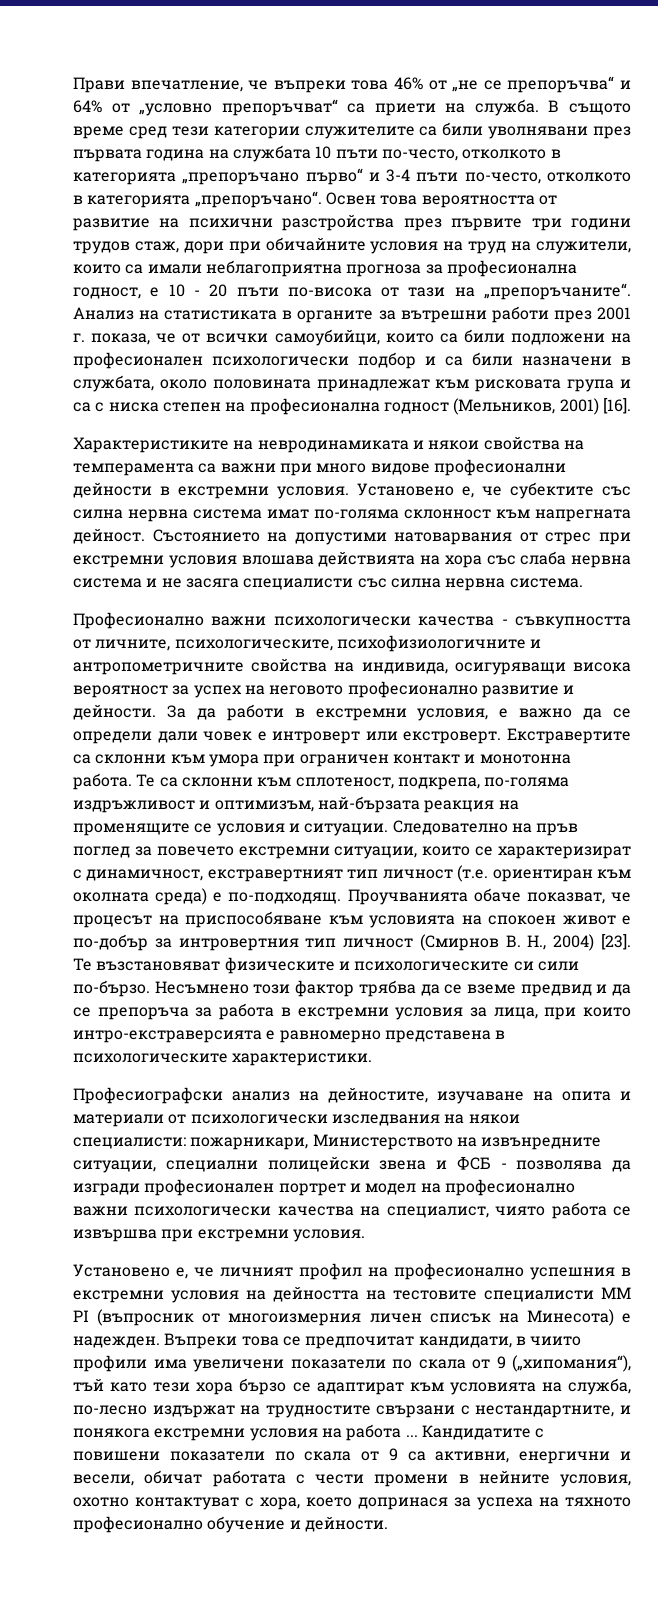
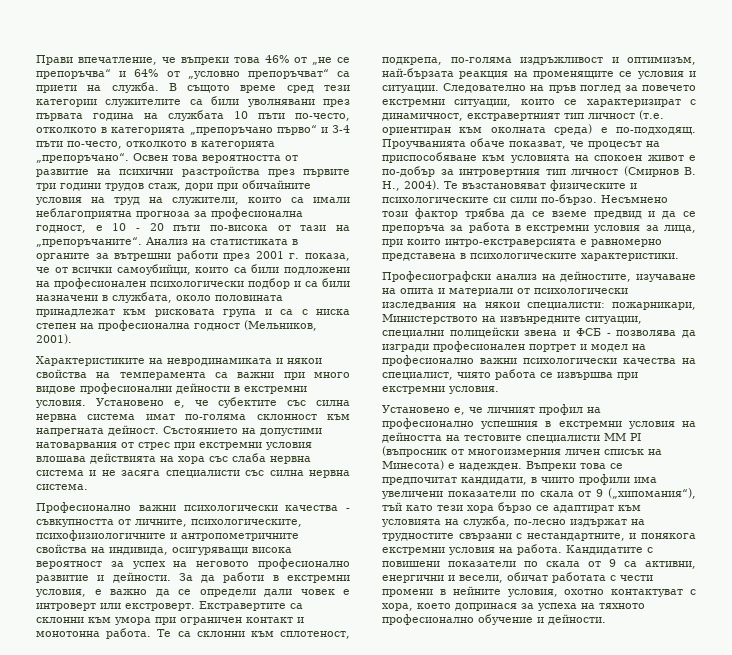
- Анализ на статистиката в органите за вътрешни работи през 2001 г. показа, че от всички самоубийци, които са били подложени на професионален психологически подбор и са били назначени в службата, около половината принадлежат към рисковата група и са с ниска степен на професионална годност (Мельников, 2001) [16].
+ Анализ на статистиката в органите за вътрешни работи през 2001 г. показа, че от всички самоубийци, които са били подложени на професионален психологически подбор и са били назначени в службата, около половината принадлежат към рисковата група и са с ниска степен на професионална годност (Мельников, 2001).
- Проучванията обаче показват, че процесът на приспособяване към условията на спокоен живот е по-добър за интровертния тип личност (Смирнов В. Н., 2004) [23].
+ Проучванията обаче показват, че процесът на приспособяване към условията на спокоен живот е по-добър за интровертния тип личност (Смирнов В. Н., 2004).
- Въпреки това се предпочитат кандидати, в чиито профили има увеличени показатели по скала от 9 („хипомания“), тъй като тези хора бързо се адаптират към условията на служба, по-лесно издържат на трудностите свързани с нестандартните, и понякога екстремни условия на работа ...
+ Въпреки това се предпочитат кандидати, в чиито профили има увеличени показатели по скала от 9 („хипомания“), тъй като тези хора бързо се адаптират към условията на служба, по-лесно издържат на трудностите свързани с нестандартните, и понякога екстремни условия на работа.

